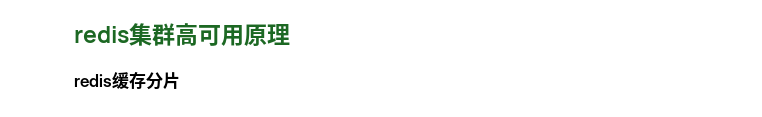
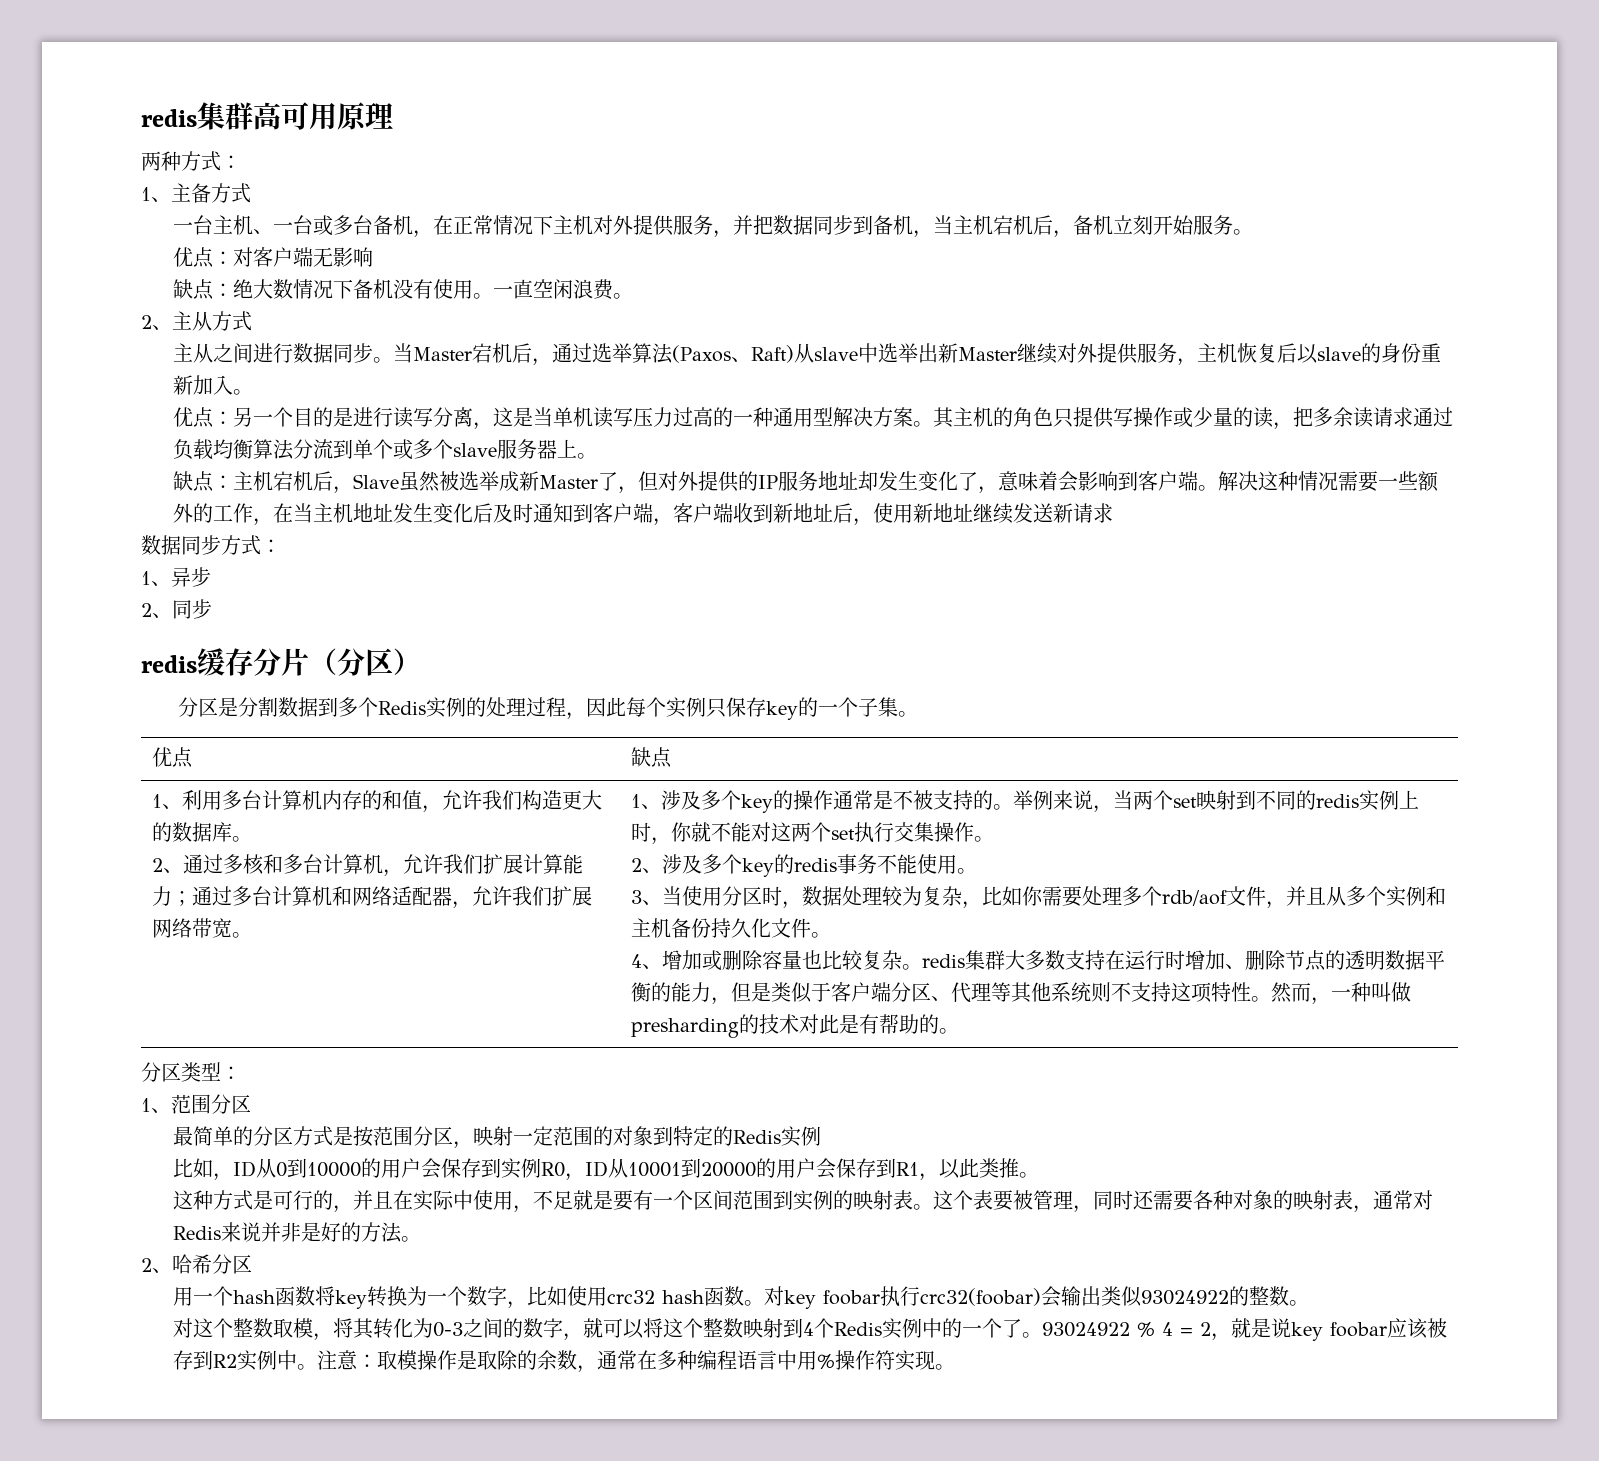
- redis缓存分片
+ 两种方式：
+ 1、主备方式
+ 一台主机、一台或多台备机，在正常情况下主机对外提供服务，并把数据同步到备机，当主机宕机后，备机立刻开始服务。
+ 优点：对客户端无影响
+ 缺点：绝大数情况下备机没有使用。一直空闲浪费。
+ 2、主从方式
+ 主从之间进行数据同步。当Master宕机后，通过选举算法(Paxos、Raft)从slave中选举出新Master继续对外提供服务，主机恢复后以slave的身份重新加入。
+ 优点：另一个目的是进行读写分离，这是当单机读写压力过高的一种通用型解决方案。其主机的角色只提供写操作或少量的读，把多余读请求通过负载均衡算法分流到单个或多个slave服务器上。
+ 缺点：主机宕机后，Slave虽然被选举成新Master了，但对外提供的IP服务地址却发生变化了，意味着会影响到客户端。解决这种情况需要一些额外的工作，在当主机地址发生变化后及时通知到客户端，客户端收到新地址后，使用新地址继续发送新请求
+ 数据同步方式：
+ 1、异步
+ 2、同步
+ redis缓存分片（分区）
+ 分区是分割数据到多个Redis实例的处理过程，因此每个实例只保存key的一个子集。
+ 优点 | 缺点
+ 1、利用多台计算机内存的和值，允许我们构造更大的数据库。
+ 2、通过多核和多台计算机，允许我们扩展计算能力；通过多台计算机和网络适配器，允许我们扩展网络带宽。 | 1、涉及多个key的操作通常是不被支持的。举例来说，当两个set映射到不同的redis实例上时，你就不能对这两个set执行交集操作。
+ 2、涉及多个key的redis事务不能使用。
+ 3、当使用分区时，数据处理较为复杂，比如你需要处理多个rdb/aof文件，并且从多个实例和主机备份持久化文件。
+ 4、增加或删除容量也比较复杂。redis集群大多数支持在运行时增加、删除节点的透明数据平衡的能力，但是类似于客户端分区、代理等其他系统则不支持这项特性。然而，一种叫做presharding的技术对此是有帮助的。
+ 分区类型：
+ 1、范围分区
+ 最简单的分区方式是按范围分区，映射一定范围的对象到特定的Redis实例
+ 比如，ID从0到10000的用户会保存到实例R0，ID从10001到20000的用户会保存到R1，以此类推。
+ 这种方式是可行的，并且在实际中使用，不足就是要有一个区间范围到实例的映射表。这个表要被管理，同时还需要各种对象的映射表，通常对Redis来说并非是好的方法。
+ 2、哈希分区
+ 用一个hash函数将key转换为一个数字，比如使用crc32 hash函数。对key foobar执行crc32(foobar)会输出类似93024922的整数。
+ 对这个整数取模，将其转化为0-3之间的数字，就可以将这个整数映射到4个Redis实例中的一个了。93024922 % 4 = 2，就是说key foobar应该被存到R2实例中。注意：取模操作是取除的余数，通常在多种编程语言中用%操作符实现。

